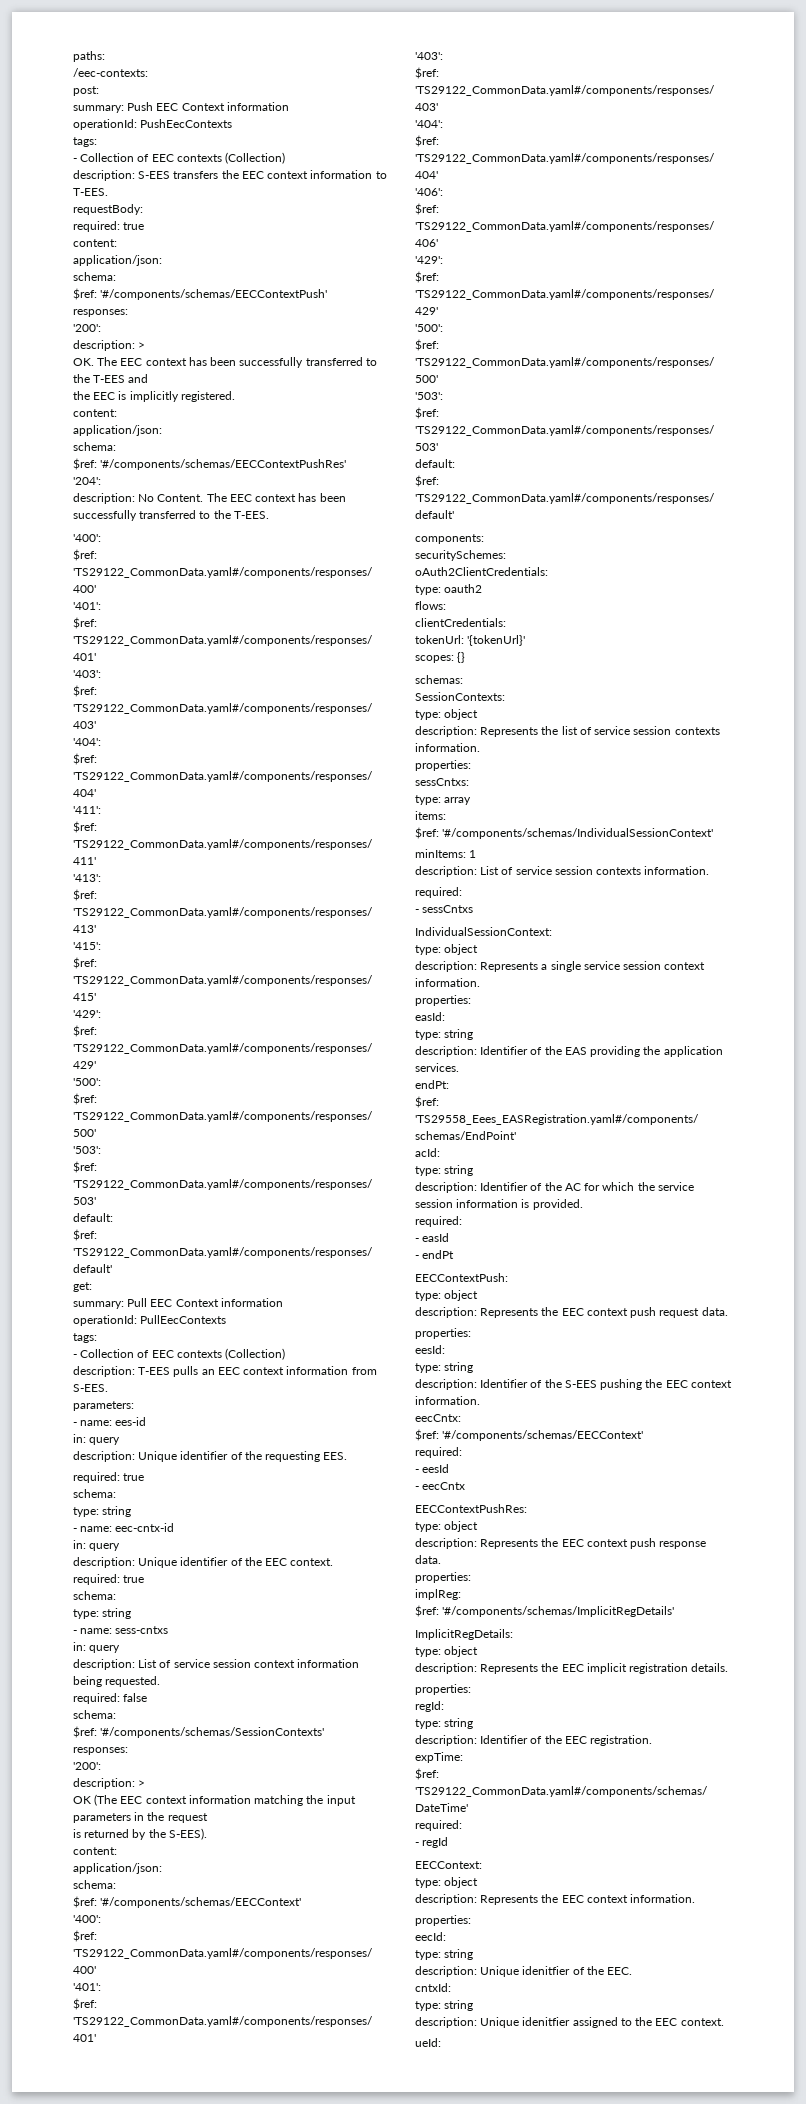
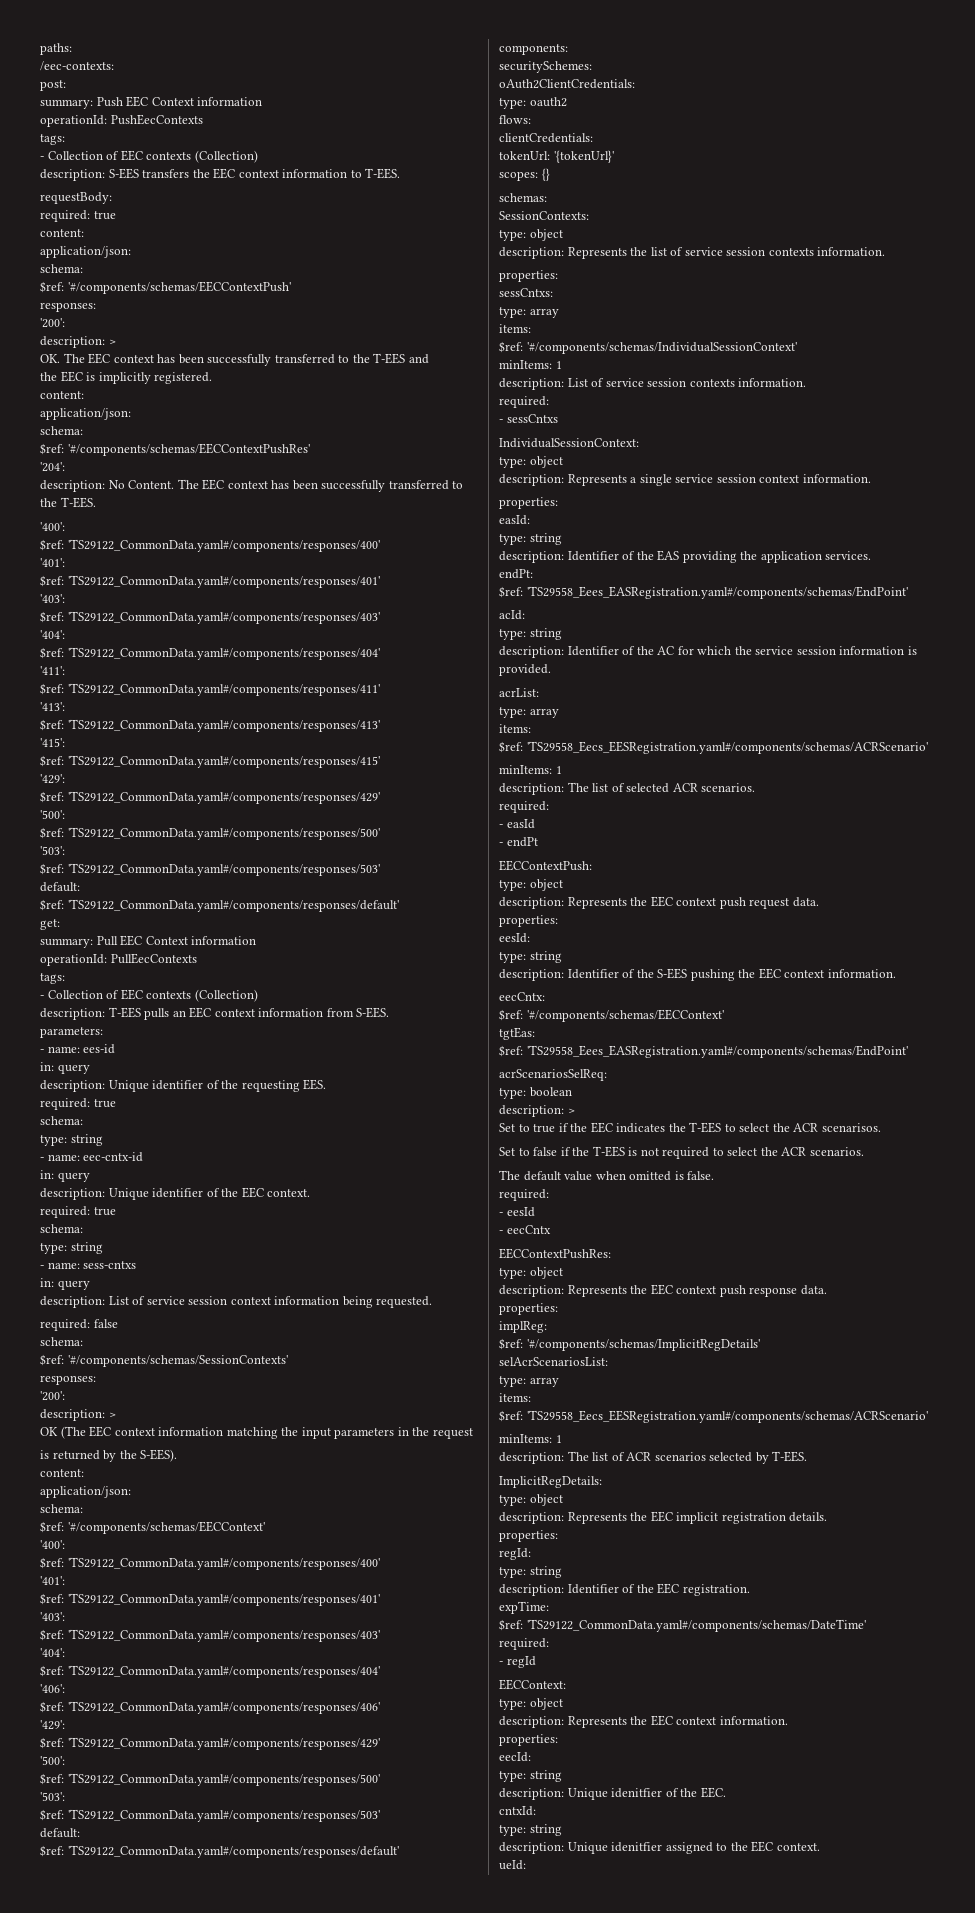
+ acrList:
+ type: array
+ items:
+ $ref: 'TS29558_Eecs_EESRegistration.yaml#/components/schemas/ACRScenario'
+ minItems: 1
+ description: The list of selected ACR scenarios.
+ tgtEas:
+ $ref: 'TS29558_Eees_EASRegistration.yaml#/components/schemas/EndPoint'
+ acrScenariosSelReq:
+ type: boolean
+ description: >
+ Set to true if the EEC indicates the T-EES to select the ACR scenarisos.
+ Set to false if the T-EES is not required to select the ACR scenarios.
+ The default value when omitted is false.
+ selAcrScenariosList:
+ type: array
+ items:
+ $ref: 'TS29558_Eecs_EESRegistration.yaml#/components/schemas/ACRScenario'
+ minItems: 1
+ description: The list of ACR scenarios selected by T-EES.

